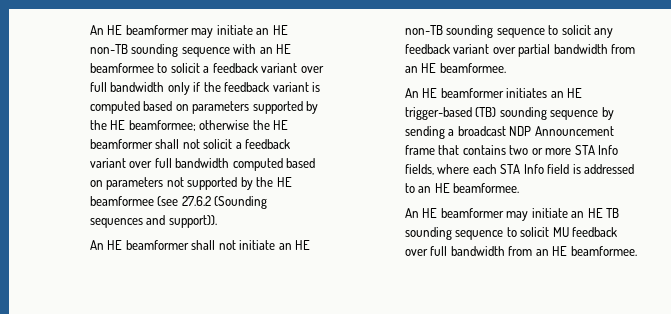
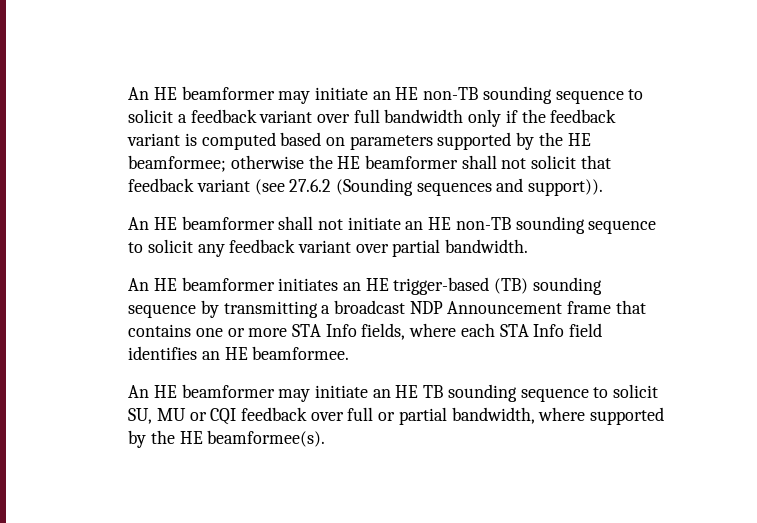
- An HE beamformer may initiate an HE non-TB sounding sequence with an HE beamformee to solicit a feedback variant over full bandwidth only if the feedback variant is computed based on parameters supported by the HE beamformee; otherwise the HE beamformer shall not solicit a feedback variant over full bandwidth computed based on parameters not supported by the HE beamformee (see 27.6.2 (Sounding sequences and support)).
+ An HE beamformer may initiate an HE non-TB sounding sequence to solicit a feedback variant over full bandwidth only if the feedback variant is computed based on parameters supported by the HE beamformee; otherwise the HE beamformer shall not solicit that feedback variant (see 27.6.2 (Sounding sequences and support)).
- An HE beamformer shall not initiate an HE non-TB sounding sequence to solicit any feedback variant over partial bandwidth from an HE beamformee.
+ An HE beamformer shall not initiate an HE non-TB sounding sequence to solicit any feedback variant over partial bandwidth.
- An HE beamformer initiates an HE trigger-based (TB) sounding sequence by sending a broadcast NDP Announcement frame that contains two or more STA Info fields, where each STA Info field is addressed to an HE beamformee.
+ An HE beamformer initiates an HE trigger-based (TB) sounding sequence by transmitting a broadcast NDP Announcement frame that contains one or more STA Info fields, where each STA Info field identifies an HE beamformee.
- An HE beamformer may initiate an HE TB sounding sequence to solicit MU feedback over full bandwidth from an HE beamformee.
+ An HE beamformer may initiate an HE TB sounding sequence to solicit SU, MU or CQI feedback over full or partial bandwidth, where supported by the HE beamformee(s).

